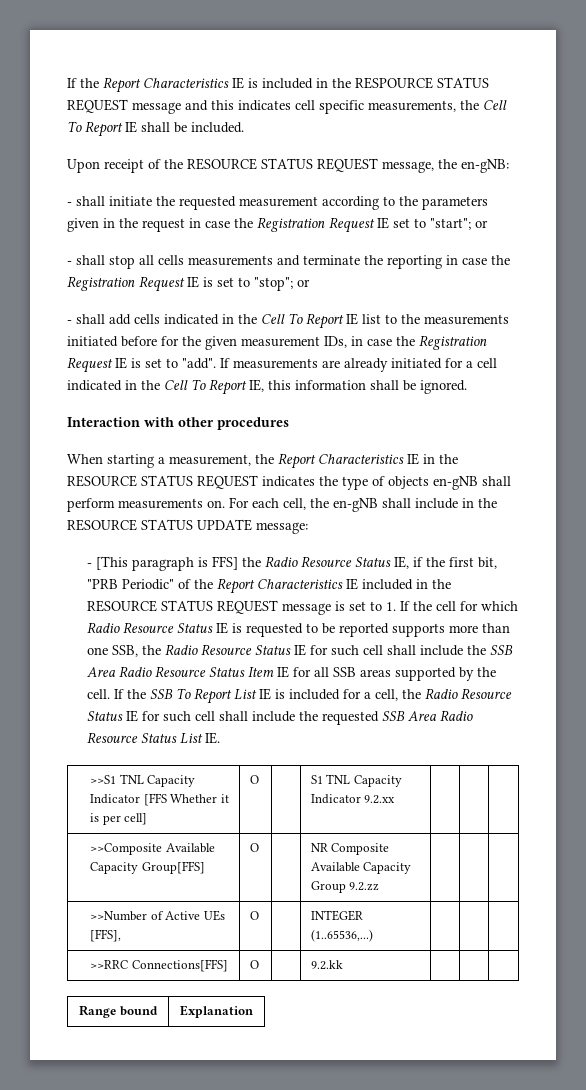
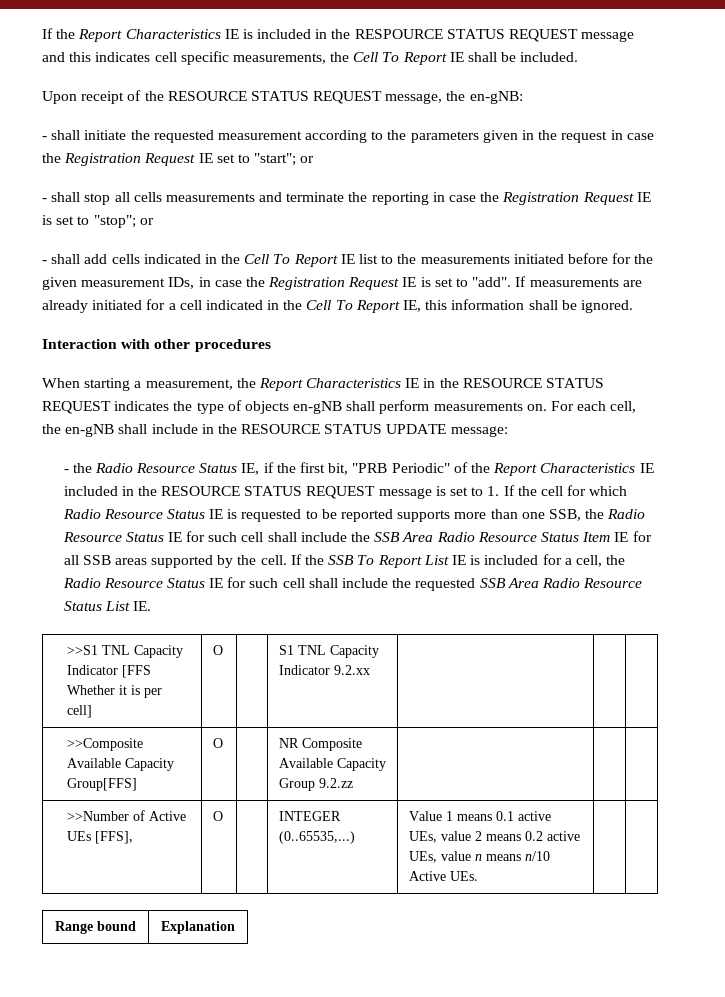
- - [This paragraph is FFS] the Radio Resource Status IE, if the first bit, "PRB Periodic" of the Report Characteristics IE included in the RESOURCE STATUS REQUEST message is set to 1. If the cell for which Radio Resource Status IE is requested to be reported supports more than one SSB, the Radio Resource Status IE for such cell shall include the SSB Area Radio Resource Status Item IE for all SSB areas supported by the cell.
+ - the Radio Resource Status IE, if the first bit, "PRB Periodic" of the Report Characteristics IE included in the RESOURCE STATUS REQUEST message is set to 1. If the cell for which Radio Resource Status IE is requested to be reported supports more than one SSB, the Radio Resource Status IE for such cell shall include the SSB Area Radio Resource Status Item IE for all SSB areas supported by the cell.
- >>Number of Active UEs [FFS], | O | | INTEGER (1..65536,...) | | |
- >>RRC Connections[FFS] | O | | 9.2.kk | | |
+ >>Number of Active UEs [FFS], | O | | INTEGER (0..65535,...) | Value 1 means 0.1 active UEs, value 2 means 0.2 active UEs, value n means n/10 Active UEs. | |

